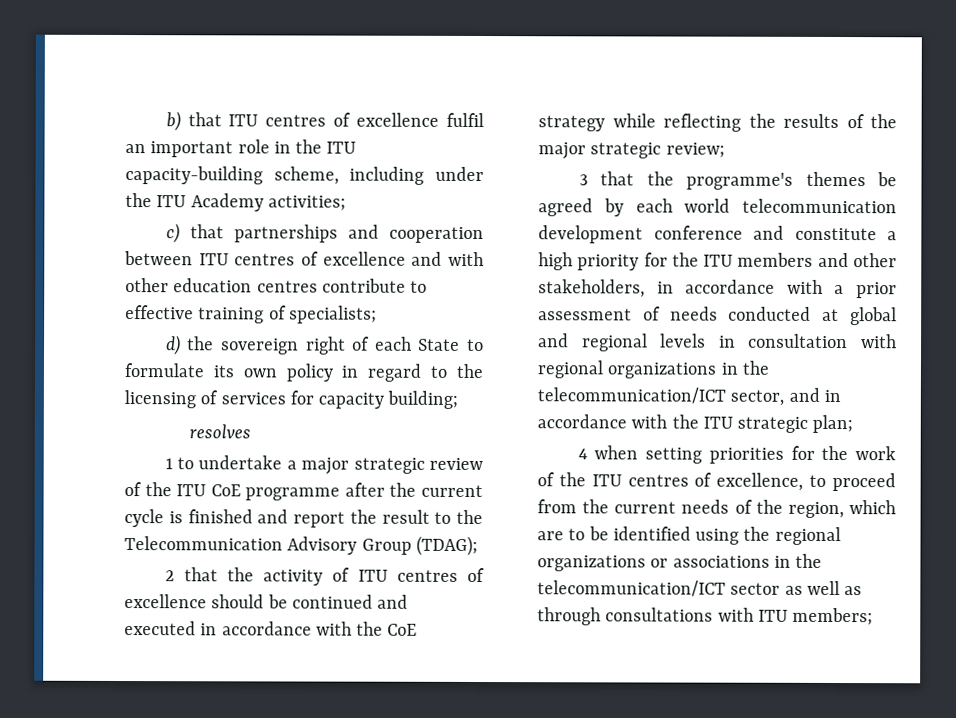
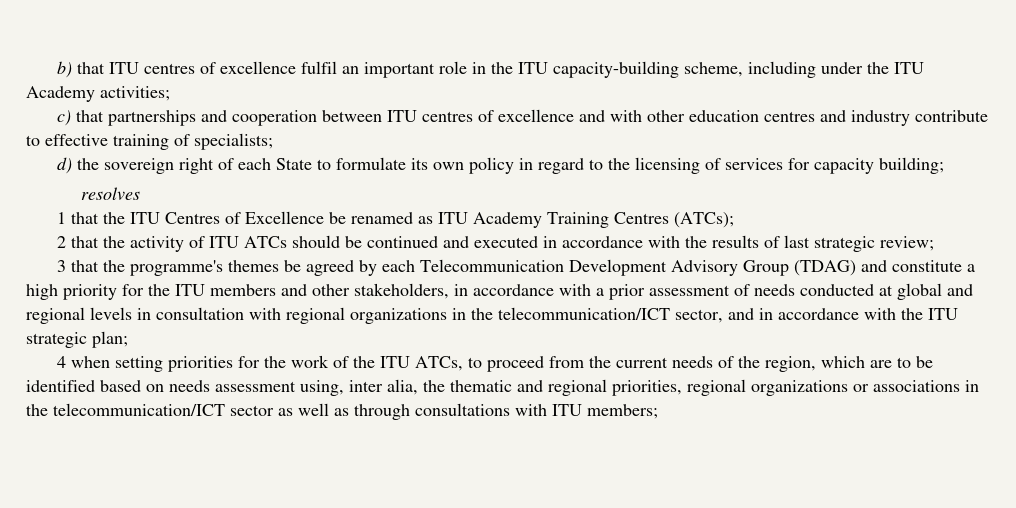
- c) that partnerships and cooperation between ITU centres of excellence and with other education centres contribute to effective training of specialists;
+ c) that partnerships and cooperation between ITU centres of excellence and with other education centres and industry contribute to effective training of specialists;
- 1 to undertake a major strategic review of the ITU CoE programme after the current cycle is finished and report the result to the Telecommunication Advisory Group (TDAG);
+ 1 that the ITU Centres of Excellence be renamed as ITU Academy Training Centres (ATCs);
- 2 that the activity of ITU centres of excellence should be continued and executed in accordance with the CoE strategy while reflecting the results of the major strategic review;
+ 2 that the activity of ITU ATCs should be continued and executed in accordance with the results of last strategic review;
- 3 that the programme's themes be agreed by each world telecommunication development conference and constitute a high priority for the ITU members and other stakeholders, in accordance with a prior assessment of needs conducted at global and regional levels in consultation with regional organizations in the telecommunication/ICT sector, and in accordance with the ITU strategic plan;
+ 3 that the programme's themes be agreed by each Telecommunication Development Advisory Group (TDAG) and constitute a high priority for the ITU members and other stakeholders, in accordance with a prior assessment of needs conducted at global and regional levels in consultation with regional organizations in the telecommunication/ICT sector, and in accordance with the ITU strategic plan;
- 4 when setting priorities for the work of the ITU centres of excellence, to proceed from the current needs of the region, which are to be identified using the regional organizations or associations in the telecommunication/ICT sector as well as through consultations with ITU members;
+ 4 when setting priorities for the work of the ITU ATCs, to proceed from the current needs of the region, which are to be identified based on needs assessment using, inter alia, the thematic and regional priorities, regional organizations or associations in the telecommunication/ICT sector as well as through consultations with ITU members;

